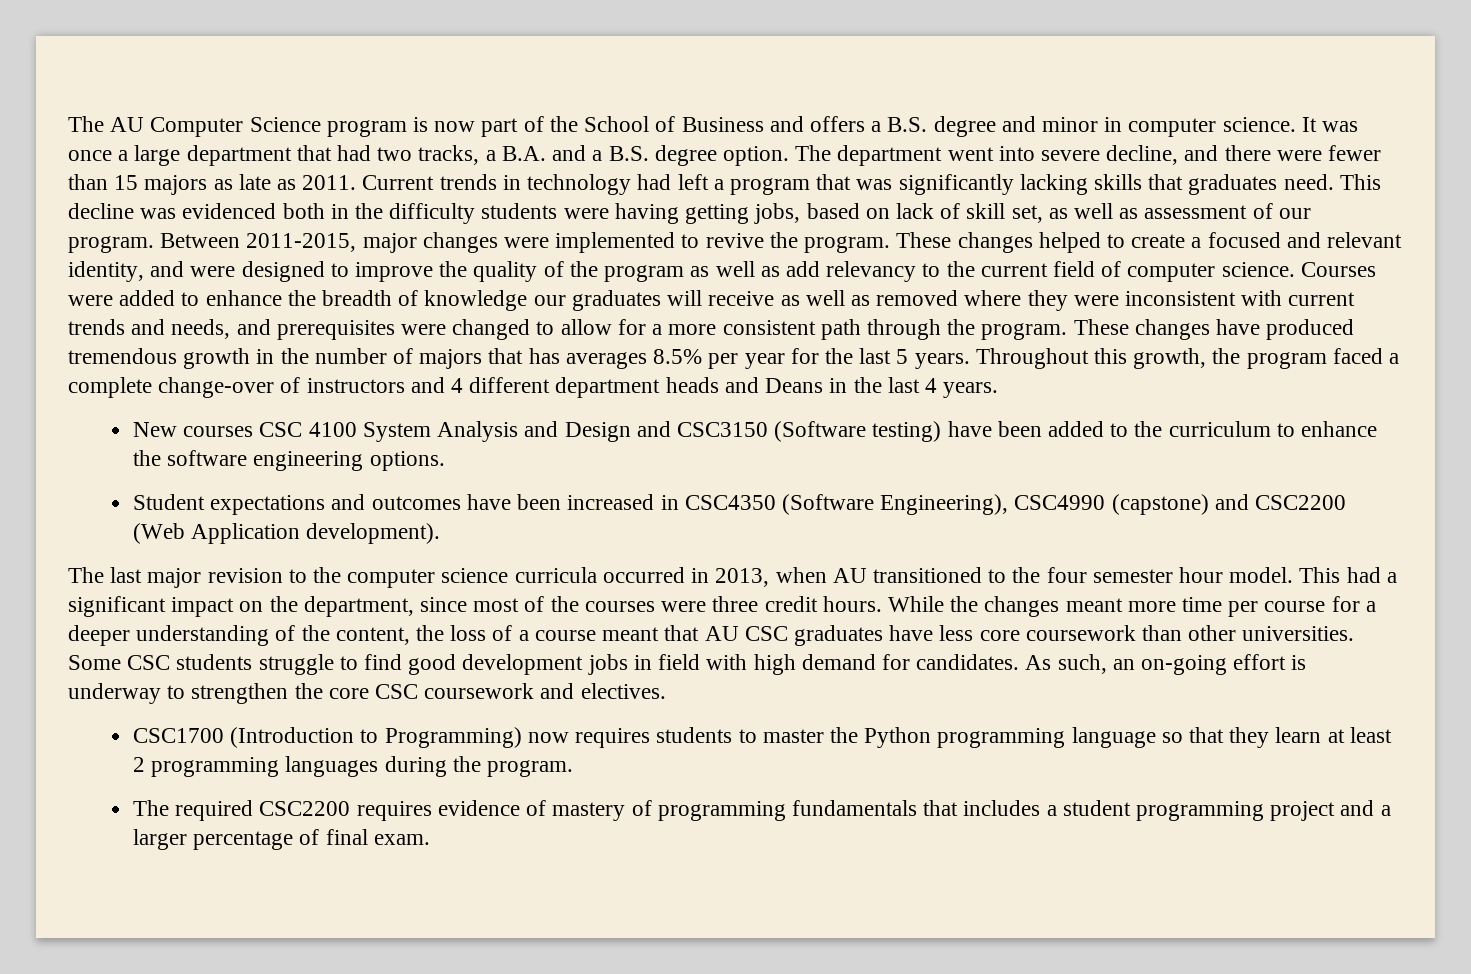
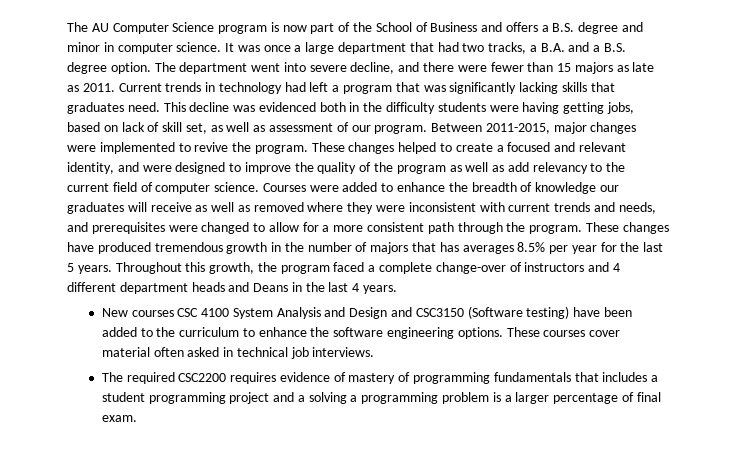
- New courses CSC 4100 System Analysis and Design and CSC3150 (Software testing) have been added to the curriculum to enhance the software engineering options.
- Student expectations and outcomes have been increased in CSC4350 (Software Engineering), CSC4990 (capstone) and CSC2200 (Web Application development).
- The last major revision to the computer science curricula occurred in 2013, when AU transitioned to the four semester hour model. This had a significant impact on the department, since most of the courses were three credit hours. While the changes meant more time per course for a deeper understanding of the content, the loss of a course meant that AU CSC graduates have less core coursework than other universities. Some CSC students struggle to find good development jobs in field with high demand for candidates. As such, an on-going effort is underway to strengthen the core CSC coursework and electives.
- CSC1700 (Introduction to Programming) now requires students to master the Python programming language so that they learn at least 2 programming languages during the program.
+ New courses CSC 4100 System Analysis and Design and CSC3150 (Software testing) have been added to the curriculum to enhance the software engineering options. These courses cover material often asked in technical job interviews.
- The required CSC2200 requires evidence of mastery of programming fundamentals that includes a student programming project and a larger percentage of final exam.
+ The required CSC2200 requires evidence of mastery of programming fundamentals that includes a student programming project and a solving a programming problem is a larger percentage of final exam.

